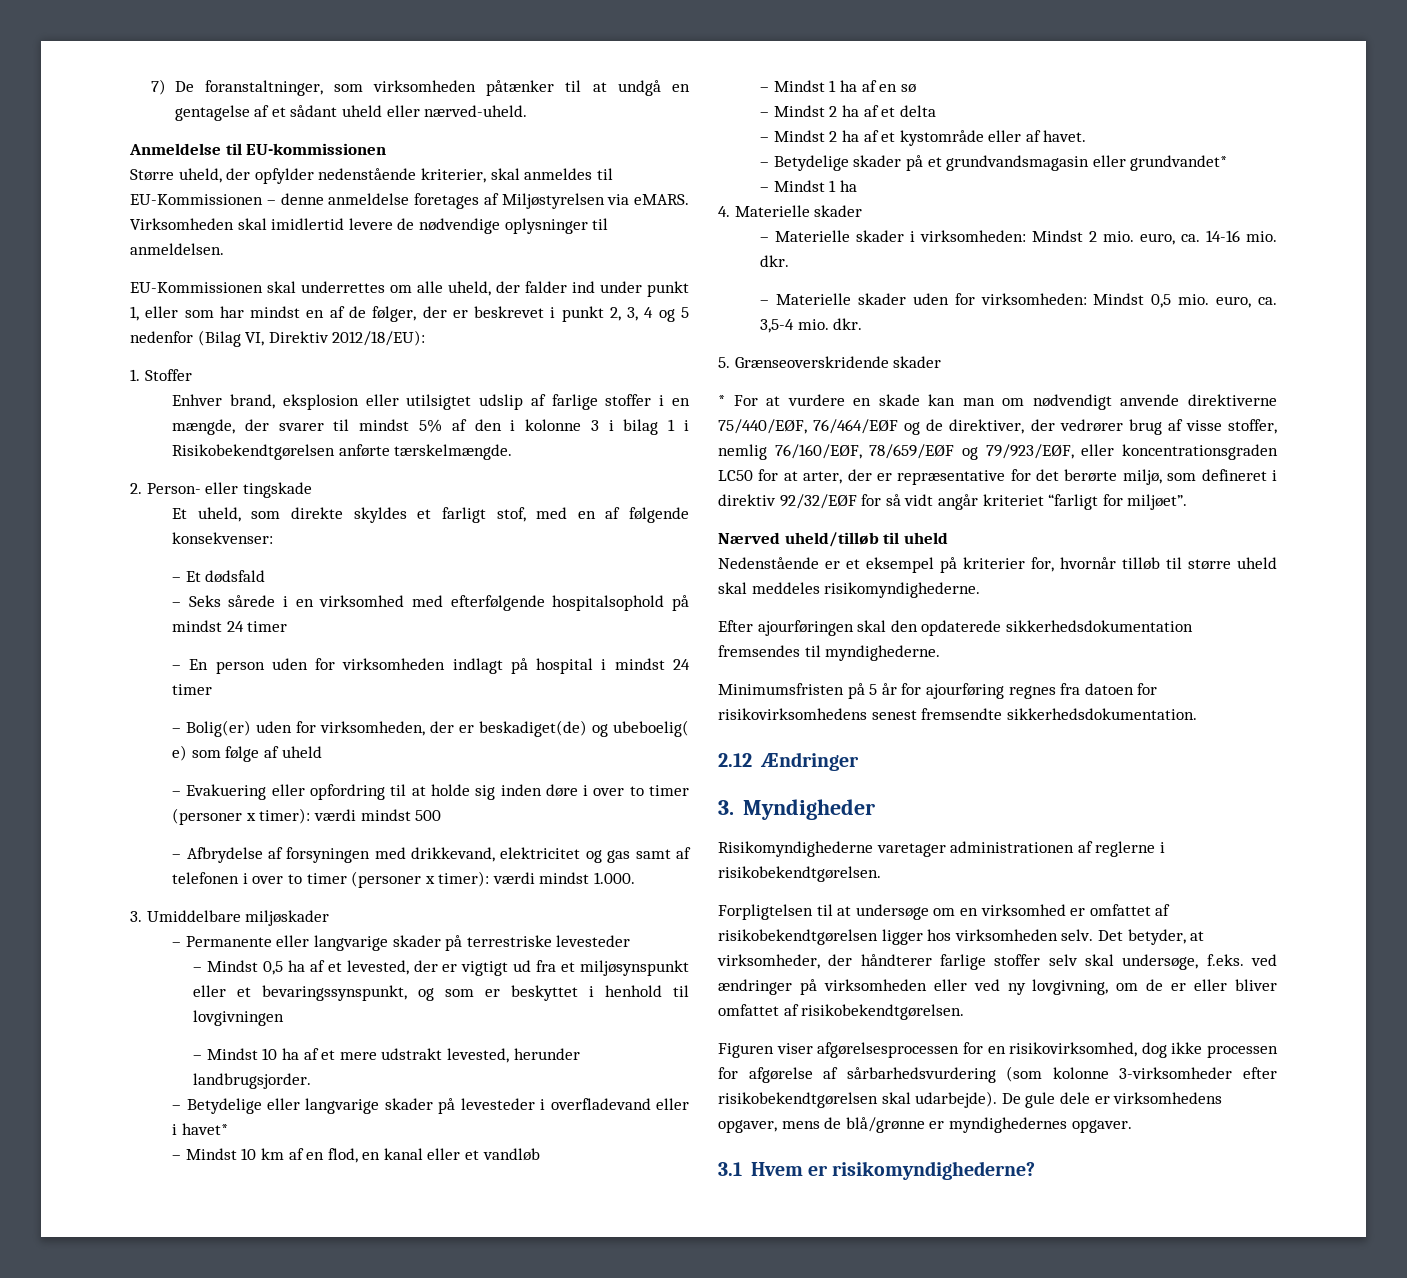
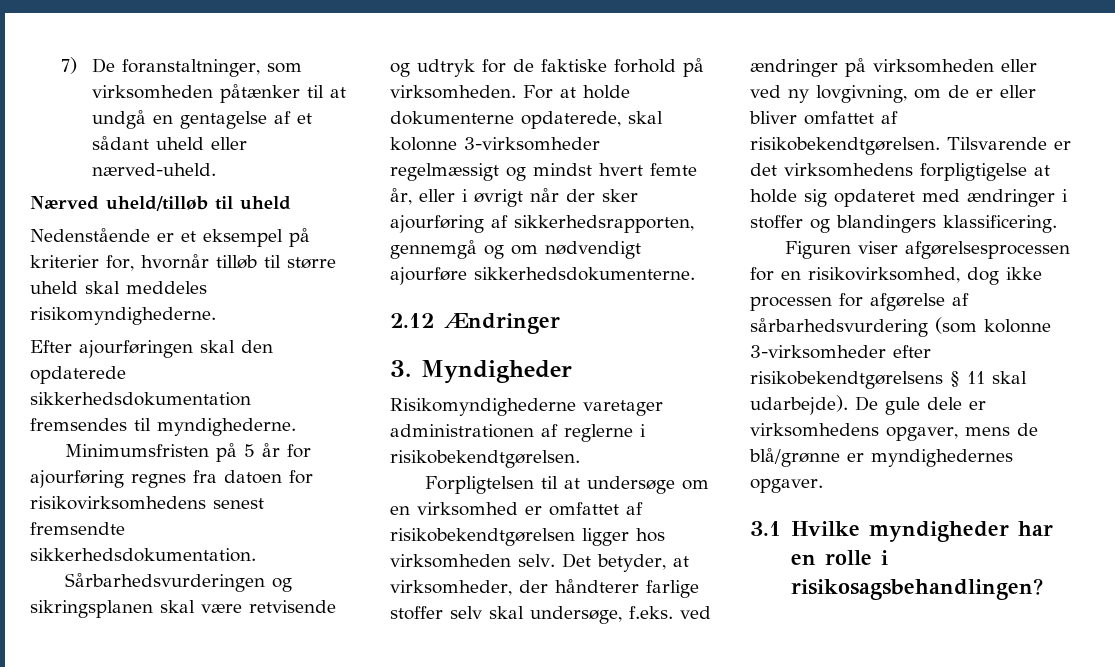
- Anmeldelse til EU-kommissionen
- Større uheld, der opfylder nedenstående kriterier, skal anmeldes til EU-Kommissionen – denne anmeldelse foretages af Miljøstyrelsen via eMARS. Virksomheden skal imidlertid levere de nødvendige oplysninger til anmeldelsen.
- EU-Kommissionen skal underrettes om alle uheld, der falder ind under punkt 1, eller som har mindst en af de følger, der er beskrevet i punkt 2, 3, 4 og 5 nedenfor (Bilag VI, Direktiv 2012/18/EU):
- 1. Stoffer
- Enhver brand, eksplosion eller utilsigtet udslip af farlige stoffer i en mængde, der svarer til mindst 5% af den i kolonne 3 i bilag 1 i Risikobekendtgørelsen anførte tærskelmængde.
- 2. Person- eller tingskade
- Et uheld, som direkte skyldes et farligt stof, med en af følgende konsekvenser:
- – Et dødsfald
- – Seks sårede i en virksomhed med efterfølgende hospitalsophold på mindst 24 timer
- – En person uden for virksomheden indlagt på hospital i mindst 24 timer
- – Bolig(er) uden for virksomheden, der er beskadiget(de) og ubeboelig( e) som følge af uheld
- – Evakuering eller opfordring til at holde sig inden døre i over to timer (personer x timer): værdi mindst 500
- – Afbrydelse af forsyningen med drikkevand, elektricitet og gas samt af telefonen i over to timer (personer x timer): værdi mindst 1.000.
- 3. Umiddelbare miljøskader
- – Permanente eller langvarige skader på terrestriske levesteder
- – Mindst 0,5 ha af et levested, der er vigtigt ud fra et miljøsynspunkt eller et bevaringssynspunkt, og som er beskyttet i henhold til lovgivningen
- – Mindst 10 ha af et mere udstrakt levested, herunder landbrugsjorder.
- – Betydelige eller langvarige skader på levesteder i overfladevand eller i havet*
- – Mindst 10 km af en flod, en kanal eller et vandløb
- – Mindst 1 ha af en sø
- – Mindst 2 ha af et delta
- – Mindst 2 ha af et kystområde eller af havet.
- – Betydelige skader på et grundvandsmagasin eller grundvandet*
- – Mindst 1 ha
- 4. Materielle skader
- – Materielle skader i virksomheden: Mindst 2 mio. euro, ca. 14-16 mio. dkr.
- – Materielle skader uden for virksomheden: Mindst 0,5 mio. euro, ca. 3,5-4 mio. dkr.
- 5. Grænseoverskridende skader
- * For at vurdere en skade kan man om nødvendigt anvende direktiverne 75/440/EØF, 76/464/EØF og de direktiver, der vedrører brug af visse stoffer, nemlig 76/160/EØF, 78/659/EØF og 79/923/EØF, eller koncentrationsgraden LC50 for at arter, der er repræsentative for det berørte miljø, som defineret i direktiv 92/32/EØF for så vidt angår kriteriet “farligt for miljøet”.
+ Sårbarhedsvurderingen og sikringsplanen skal være retvisende og udtryk for de faktiske forhold på virksomheden. For at holde dokumenterne opdaterede, skal kolonne 3-virksomheder regelmæssigt og mindst hvert femte år, eller i øvrigt når der sker ajourføring af sikkerhedsrapporten, gennemgå og om nødvendigt ajourføre sikkerhedsdokumenterne.
+ Tilsvarende er det virksomhedens forpligtigelse at holde sig opdateret med ændringer i stoffer og blandingers klassificering.
- Figuren viser afgørelsesprocessen for en risikovirksomhed, dog ikke processen for afgørelse af sårbarhedsvurdering (som kolonne 3-virksomheder efter risikobekendtgørelsen skal udarbejde).
+ Figuren viser afgørelsesprocessen for en risikovirksomhed, dog ikke processen for afgørelse af sårbarhedsvurdering (som kolonne 3-virksomheder efter risikobekendtgørelsens § 11 skal udarbejde).
- 3.1 Hvem er risikomyndighederne?
+ 3.1 Hvilke myndigheder har en rolle i risikosagsbehandlingen?

